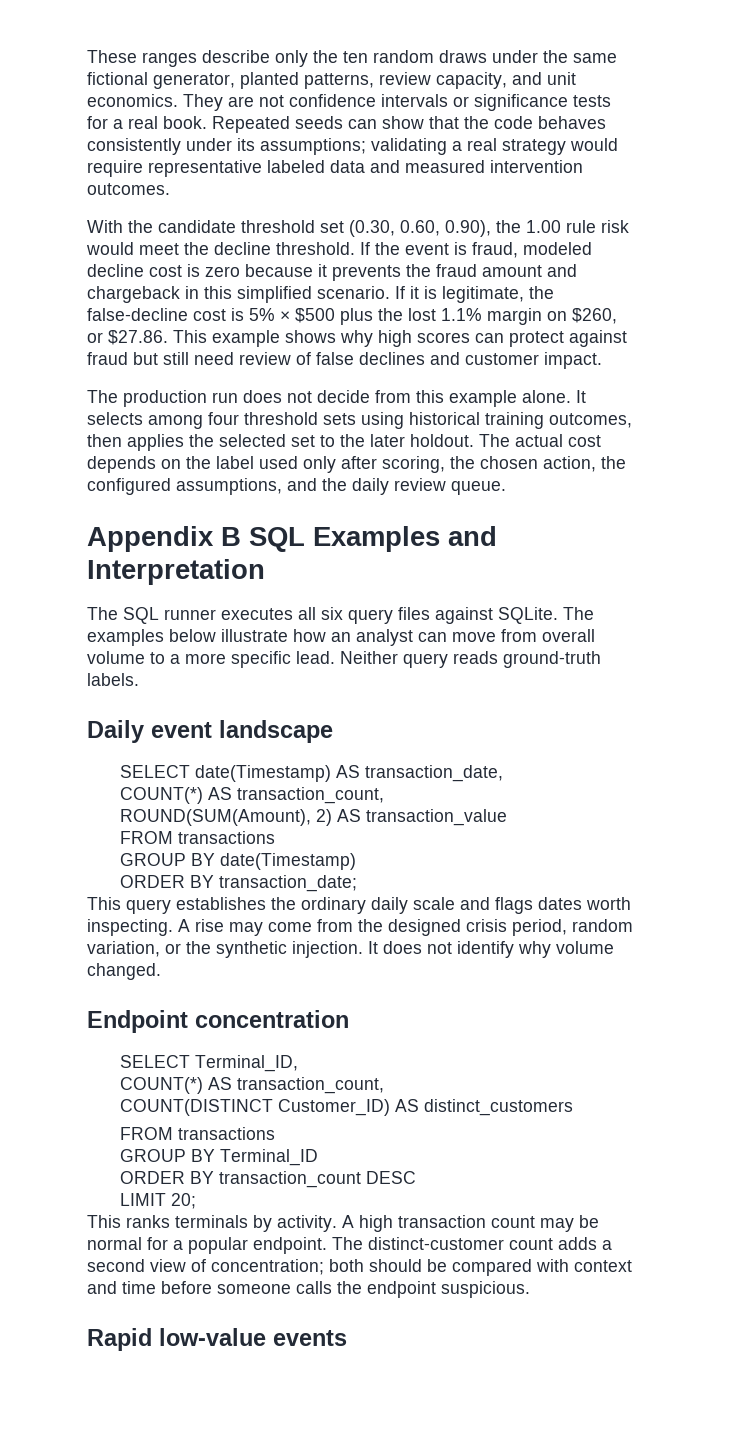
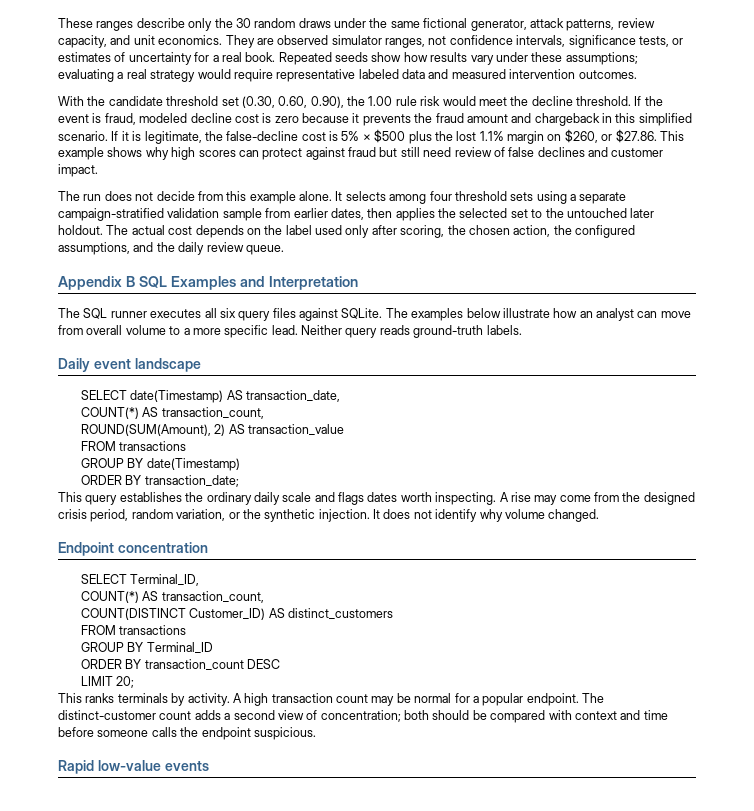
- These ranges describe only the ten random draws under the same fictional generator, planted patterns, review capacity, and unit economics.
+ These ranges describe only the 30 random draws under the same fictional generator, attack patterns, review capacity, and unit economics.
- They are not confidence intervals or significance tests for a real book.
+ They are observed simulator ranges, not confidence intervals, significance tests, or estimates of uncertainty for a real book.
- Repeated seeds can show that the code behaves consistently under its assumptions; validating a real strategy would require representative labeled data and measured intervention outcomes.
+ Repeated seeds show how results vary under these assumptions; evaluating a real strategy would require representative labeled data and measured intervention outcomes.
- The production run does not decide from this example alone.
+ The run does not decide from this example alone.
- It selects among four threshold sets using historical training outcomes, then applies the selected set to the later holdout.
+ It selects among four threshold sets using a separate campaign-stratified validation sample from earlier dates, then applies the selected set to the untouched later holdout.

